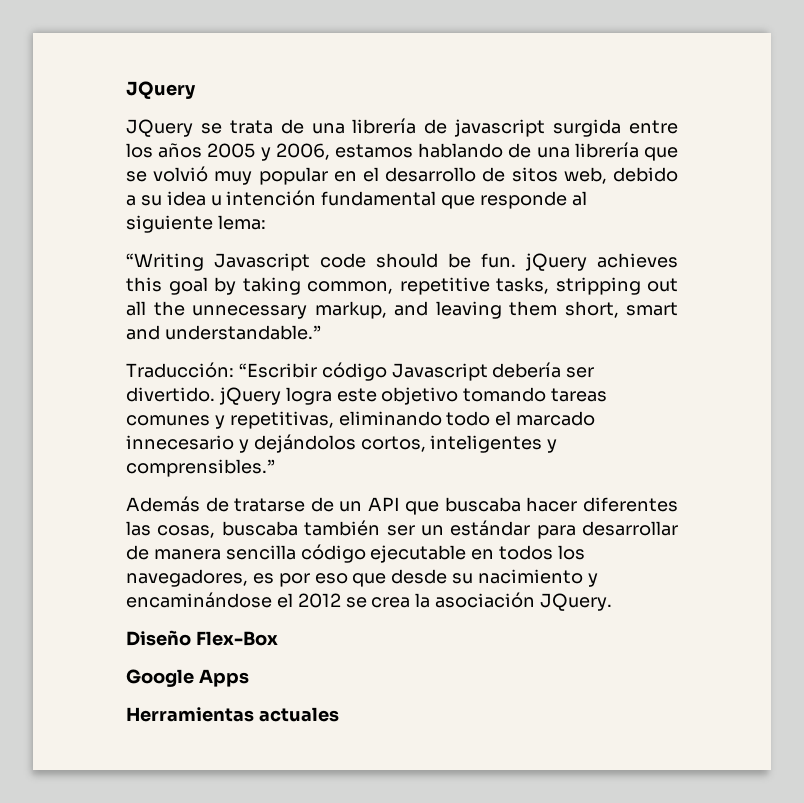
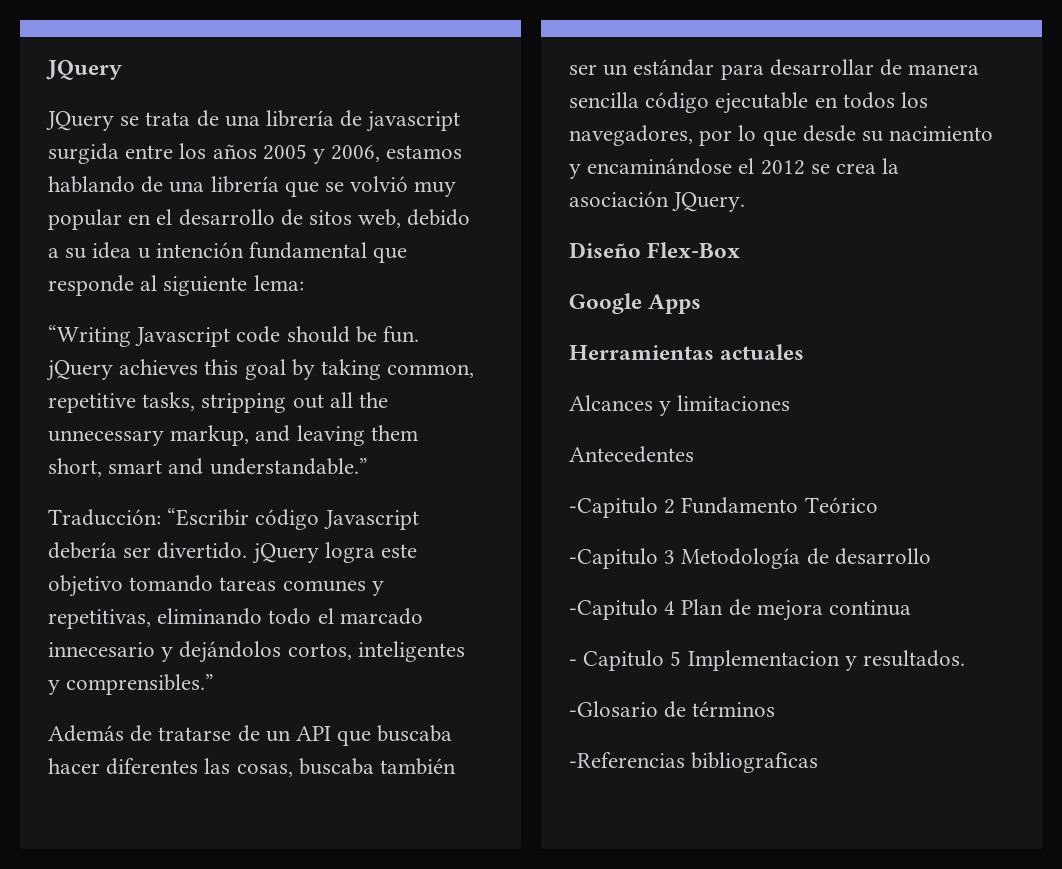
- Además de tratarse de un API que buscaba hacer diferentes las cosas, buscaba también ser un estándar para desarrollar de manera sencilla código ejecutable en todos los navegadores, es por eso que desde su nacimiento y encaminándose el 2012 se crea la asociación JQuery.
+ Además de tratarse de un API que buscaba hacer diferentes las cosas, buscaba también ser un estándar para desarrollar de manera sencilla código ejecutable en todos los navegadores, por lo que desde su nacimiento y encaminándose el 2012 se crea la asociación JQuery.
+ Alcances y limitaciones
+ Antecedentes
+ -Capitulo 2 Fundamento Teórico
+ -Capitulo 3 Metodología de desarrollo
+ -Capitulo 4 Plan de mejora continua
+ - Capitulo 5 Implementacion y resultados.
+ -Glosario de términos
+ -Referencias bibliograficas

